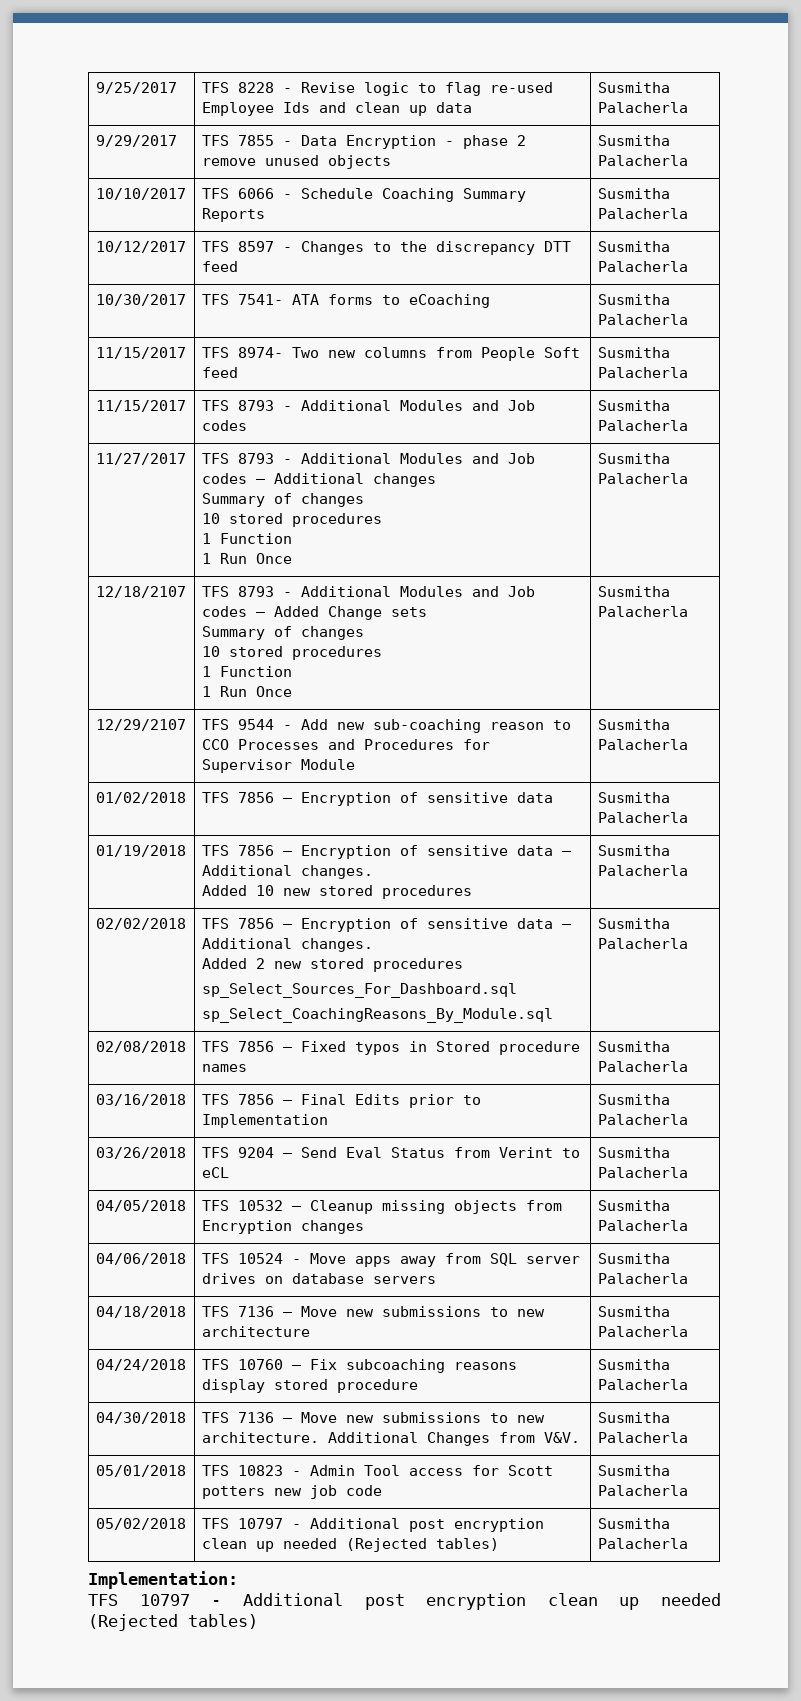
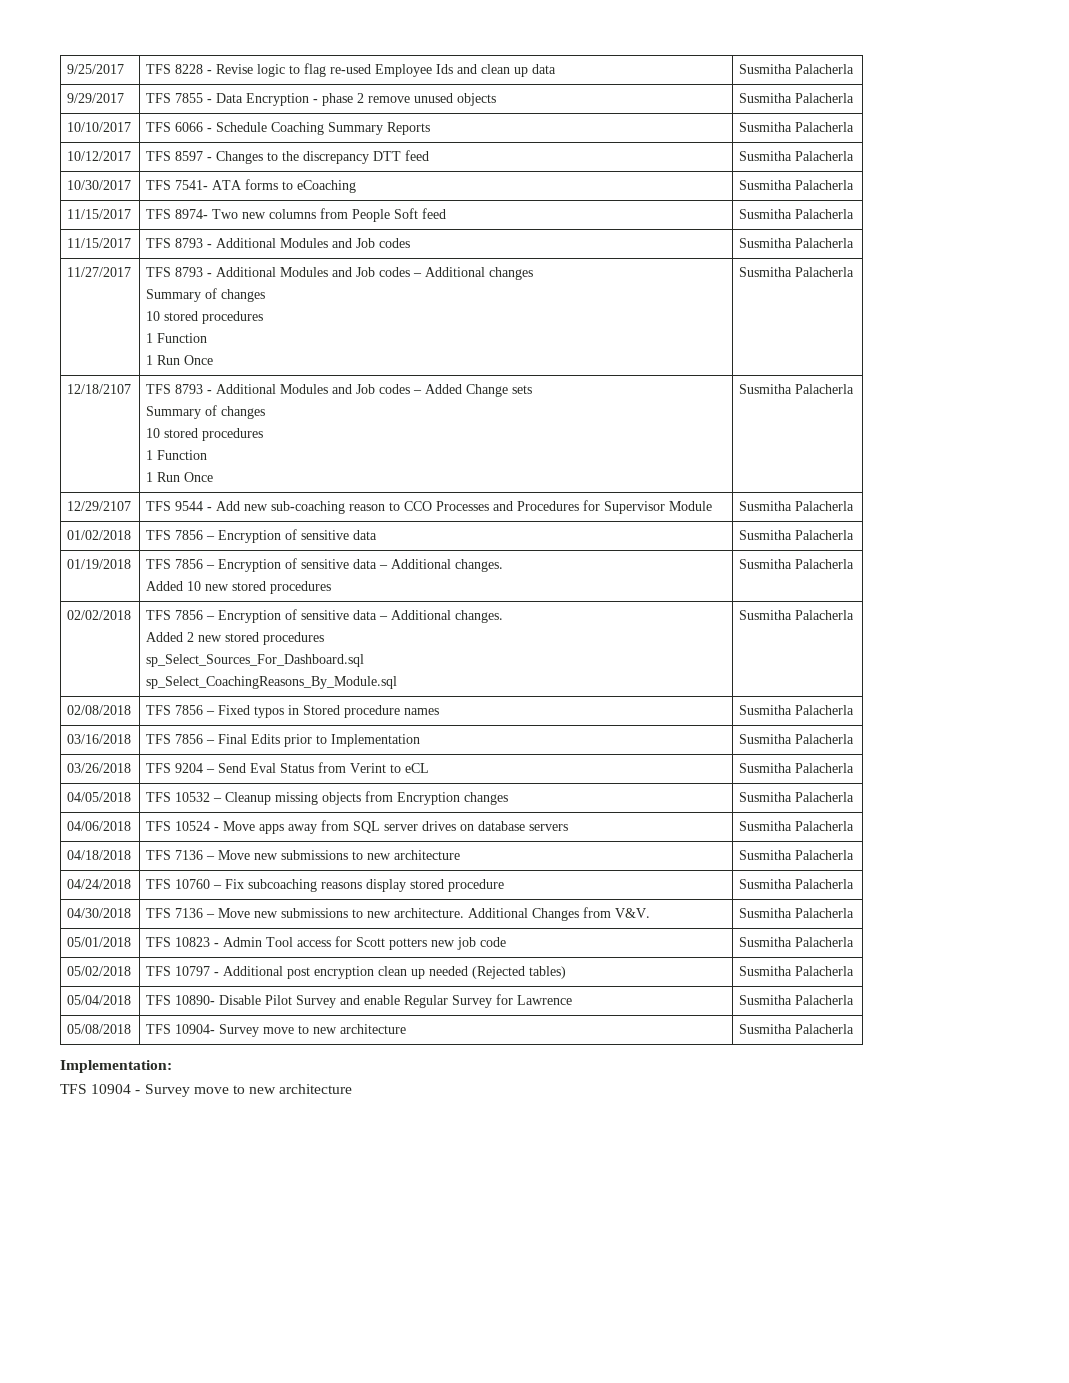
+ 05/04/2018 | TFS 10890- Disable Pilot Survey and enable Regular Survey for Lawrence | Susmitha Palacherla
+ 05/08/2018 | TFS 10904- Survey move to new architecture | Susmitha Palacherla
  Implementation:
- TFS 10797 - Additional post encryption clean up needed (Rejected tables)
+ TFS 10904 - Survey move to new architecture

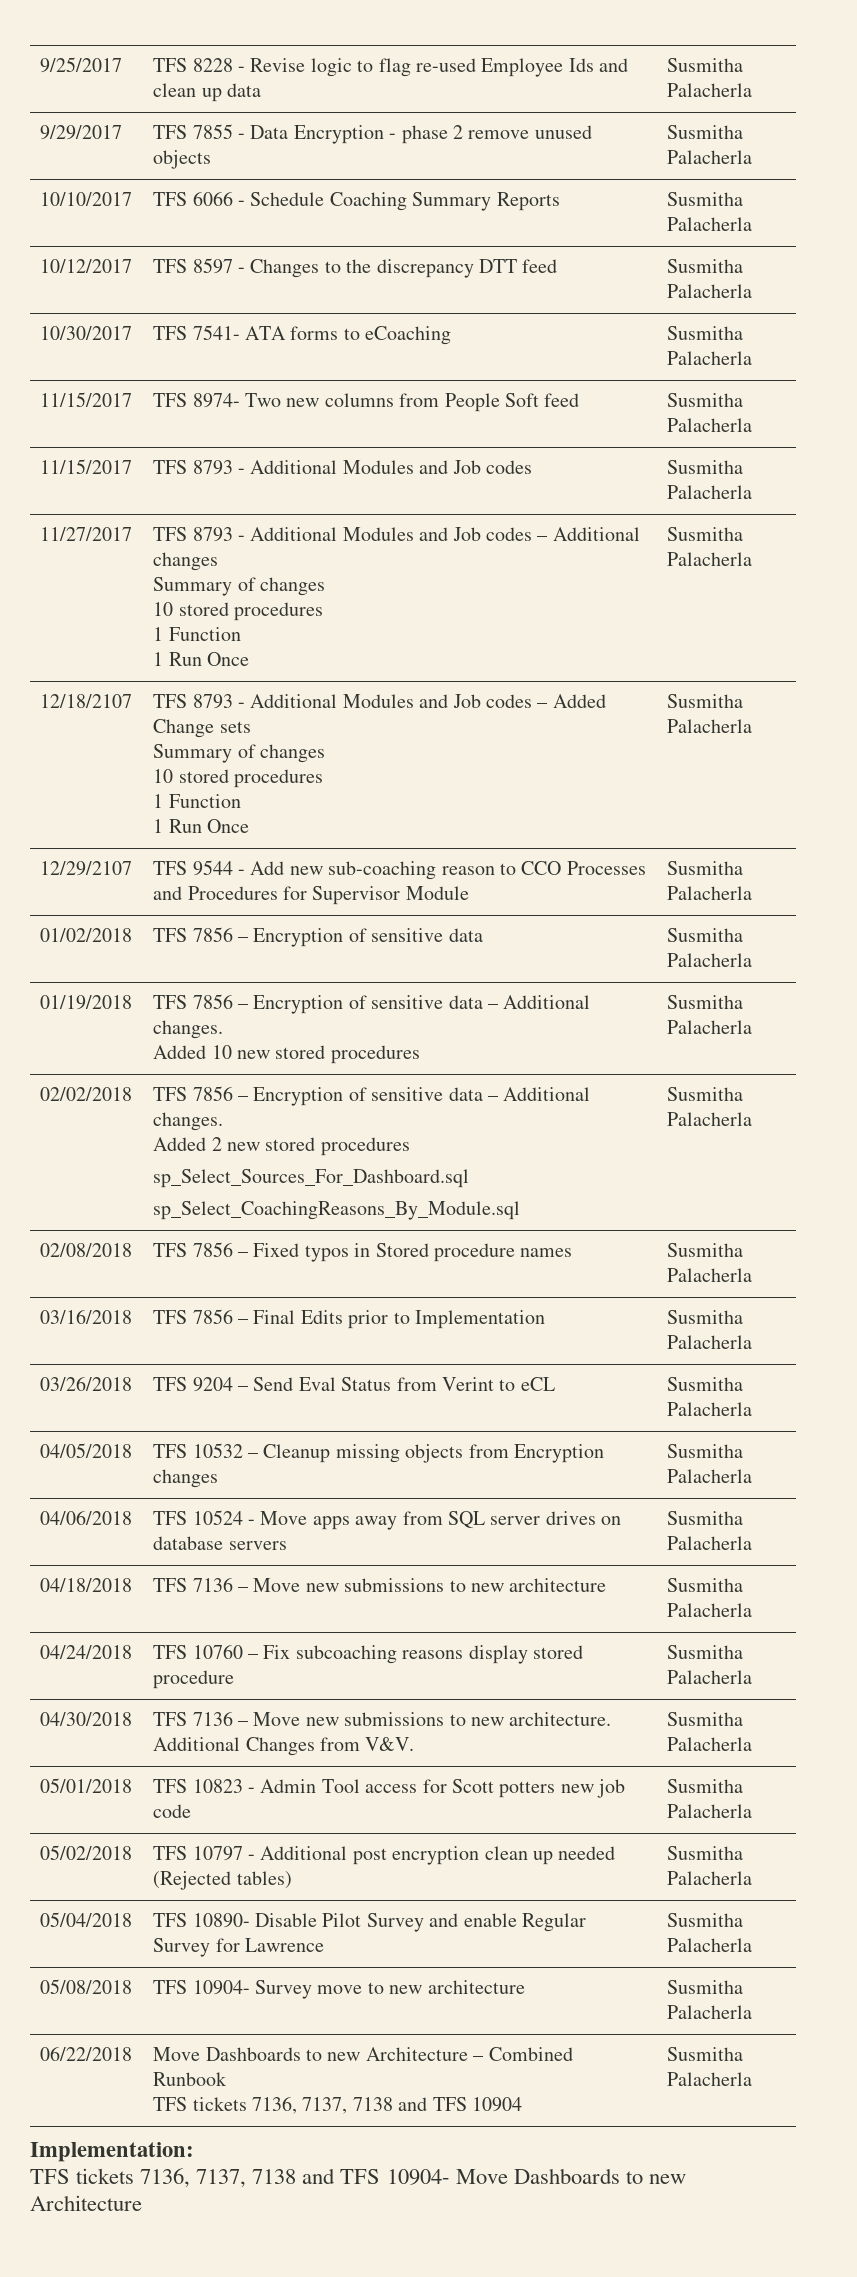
+ 06/22/2018 | Move Dashboards to new Architecture – Combined Runbook
+ TFS tickets 7136, 7137, 7138 and TFS 10904 | Susmitha Palacherla
  Implementation:
- TFS 10904 - Survey move to new architecture
+ TFS tickets 7136, 7137, 7138 and TFS 10904- Move Dashboards to new Architecture

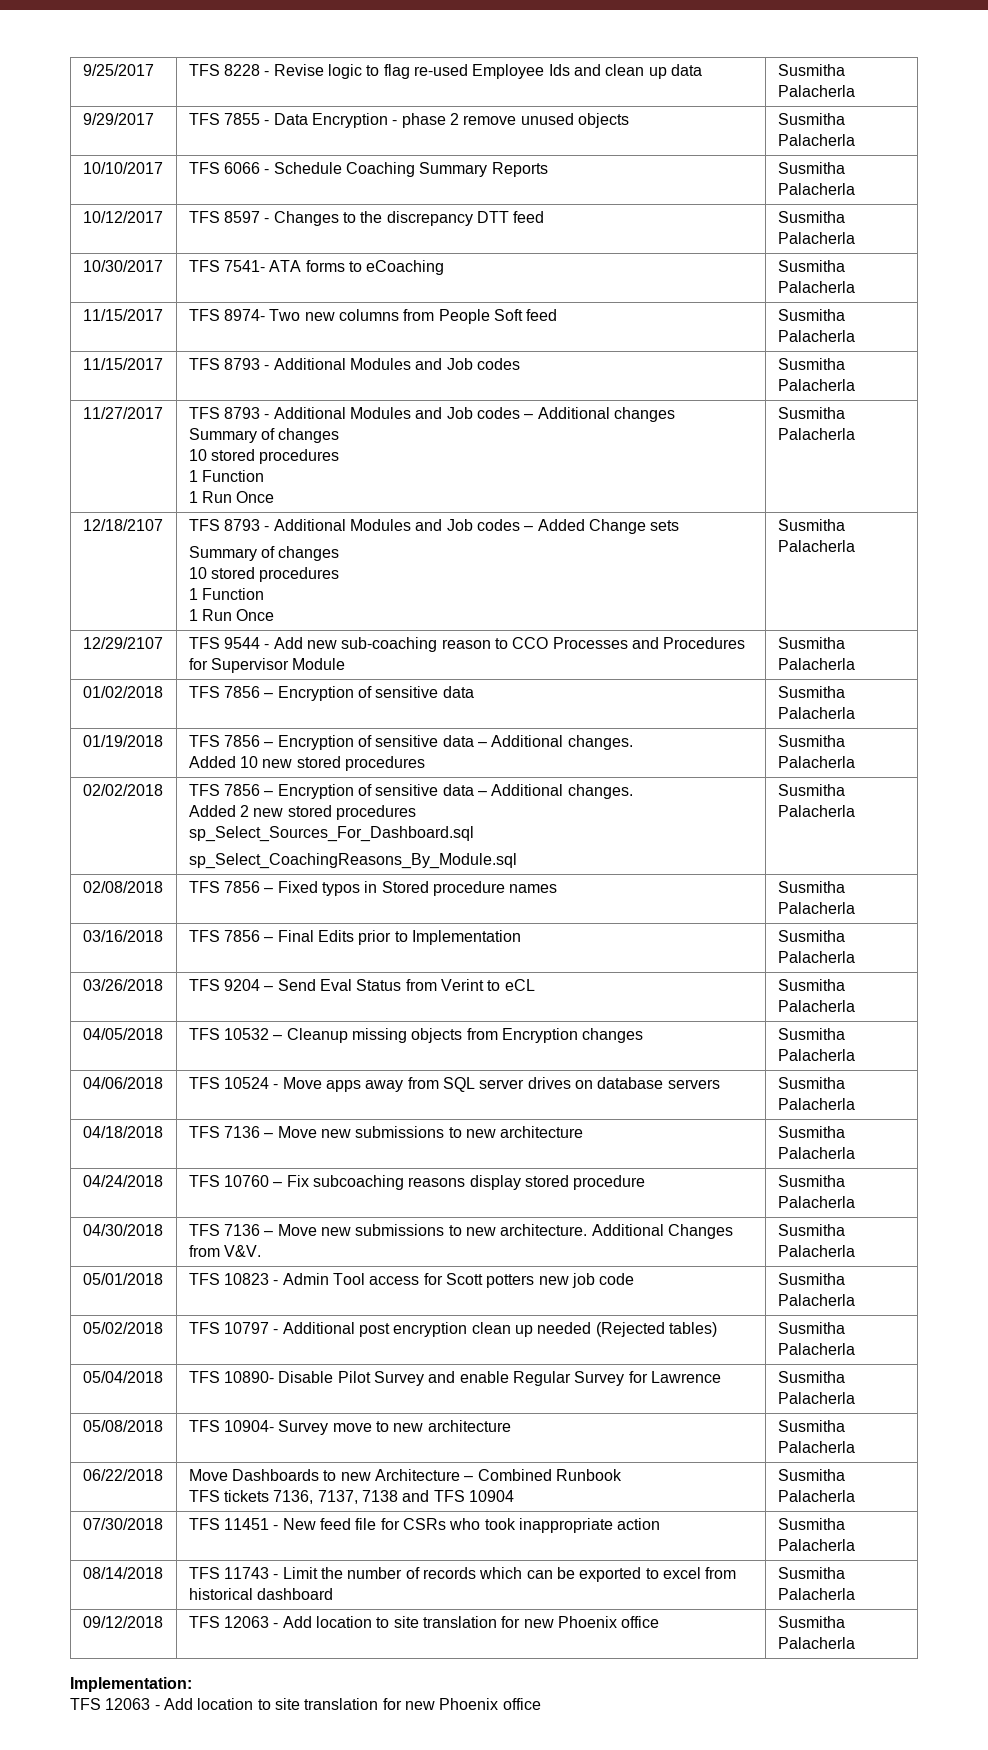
+ 07/30/2018 | TFS 11451 - New feed file for CSRs who took inappropriate action | Susmitha Palacherla
+ 08/14/2018 | TFS 11743 - Limit the number of records which can be exported to excel from historical dashboard | Susmitha Palacherla
+ 09/12/2018 | TFS 12063 - Add location to site translation for new Phoenix office | Susmitha Palacherla
  Implementation:
- TFS tickets 7136, 7137, 7138 and TFS 10904- Move Dashboards to new Architecture
+ TFS 12063 - Add location to site translation for new Phoenix office

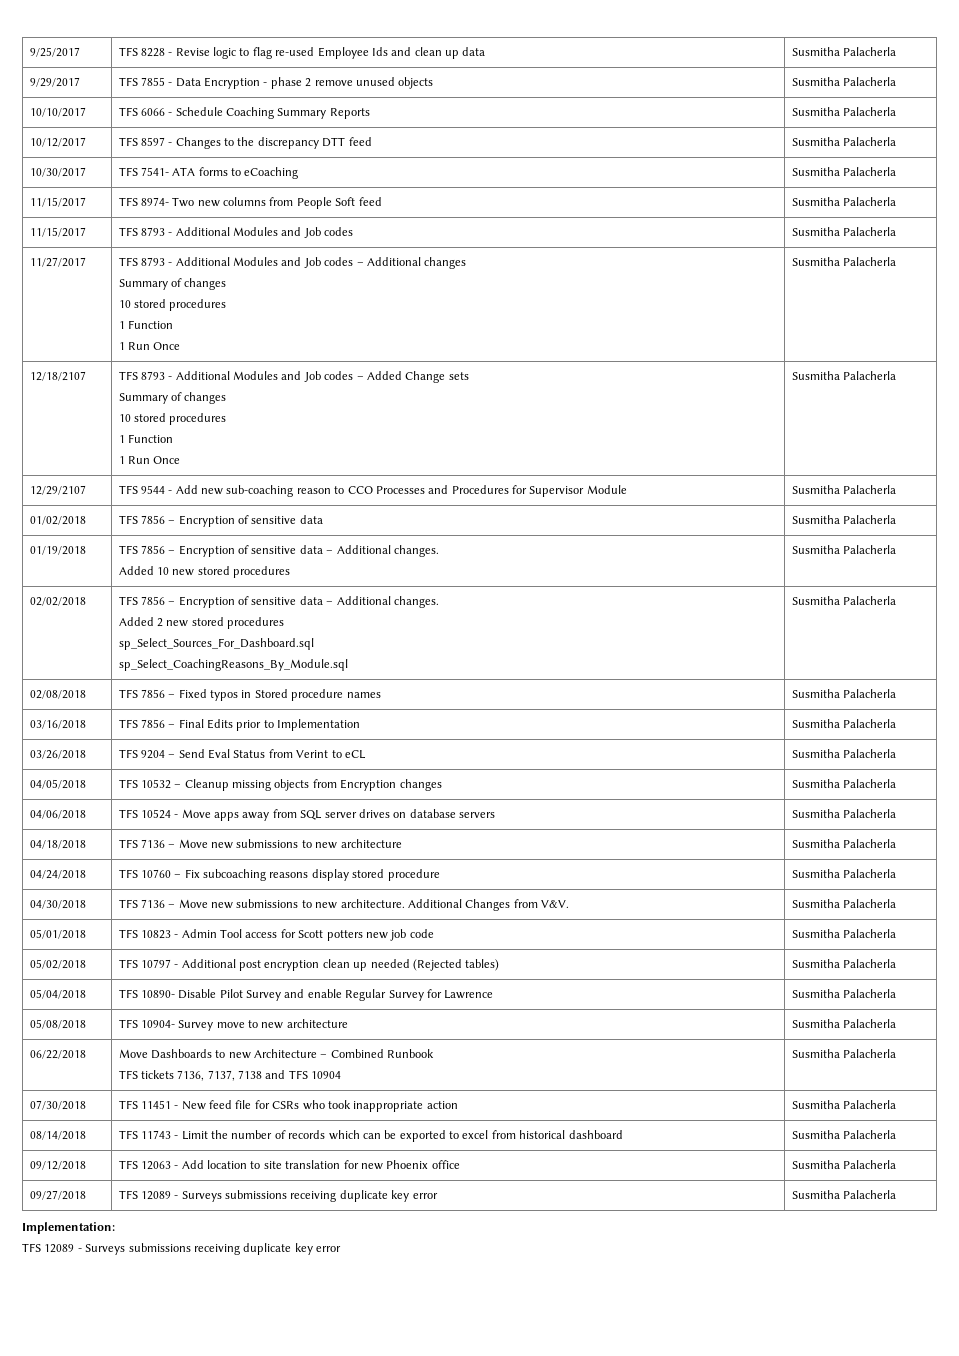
+ 09/27/2018 | TFS 12089 - Surveys submissions receiving duplicate key error | Susmitha Palacherla
  Implementation:
- TFS 12063 - Add location to site translation for new Phoenix office
+ TFS 12089 - Surveys submissions receiving duplicate key error

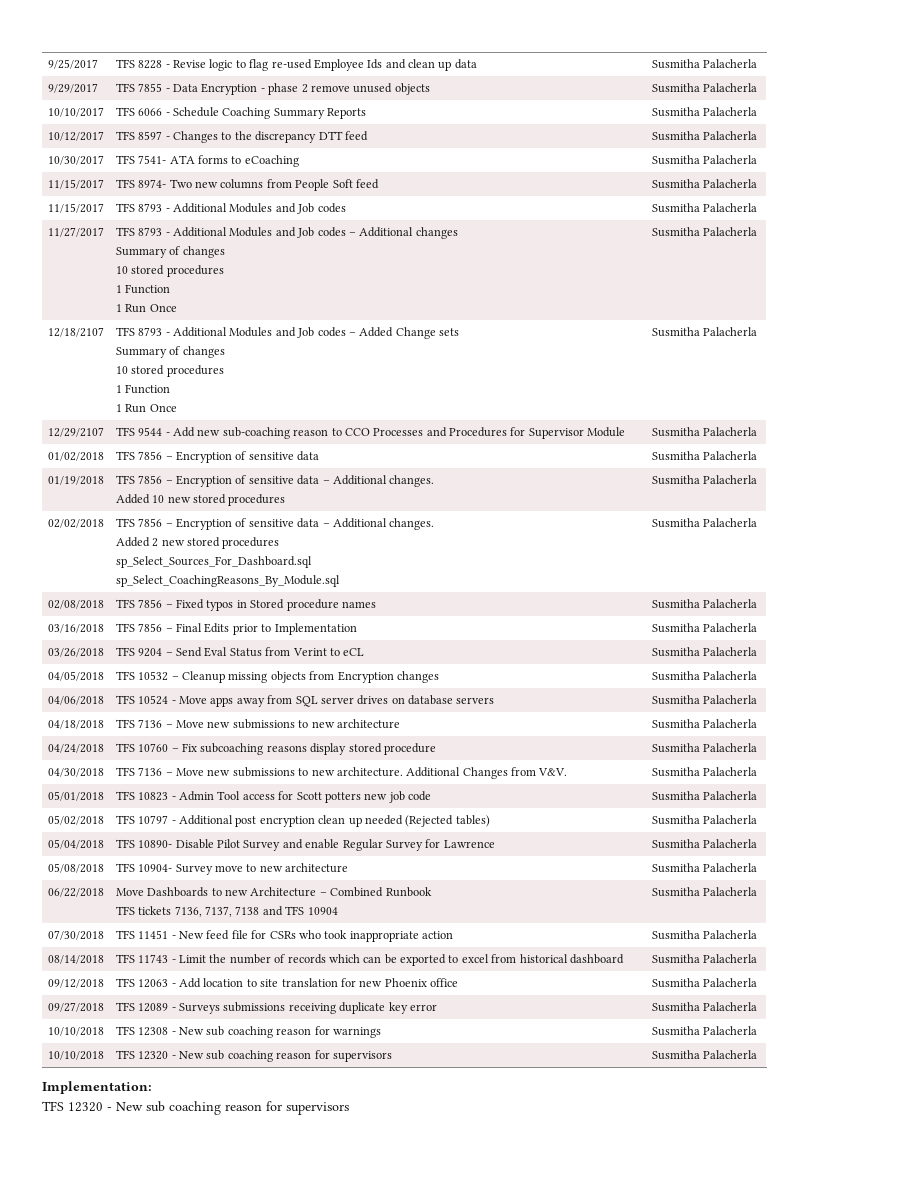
+ 10/10/2018 | TFS 12308 - New sub coaching reason for warnings | Susmitha Palacherla
+ 10/10/2018 | TFS 12320 - New sub coaching reason for supervisors | Susmitha Palacherla
  Implementation:
- TFS 12089 - Surveys submissions receiving duplicate key error
+ TFS 12320 - New sub coaching reason for supervisors

